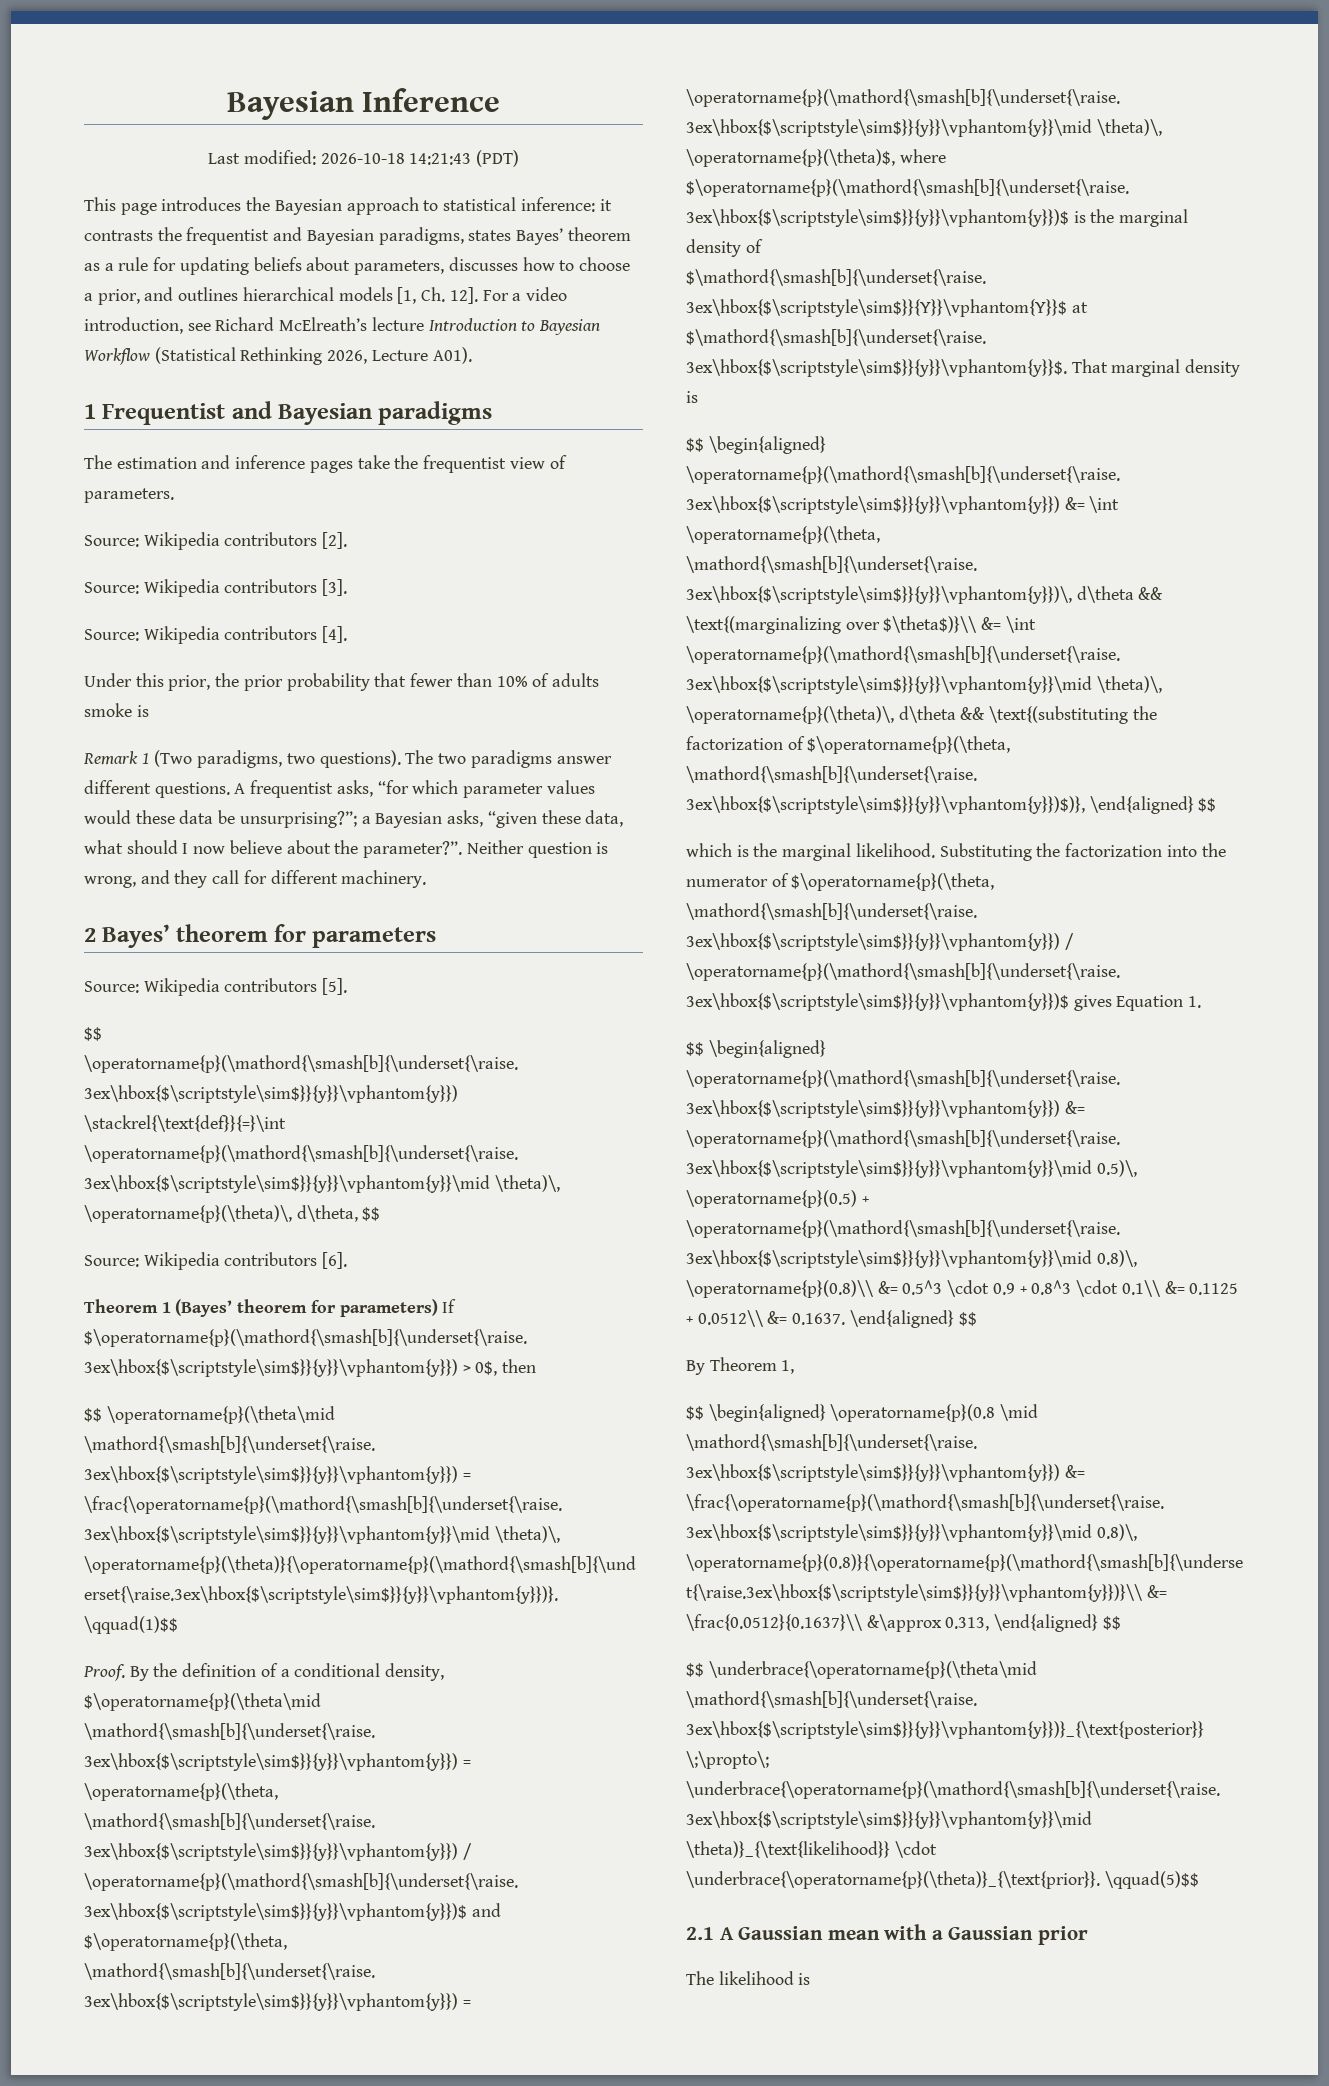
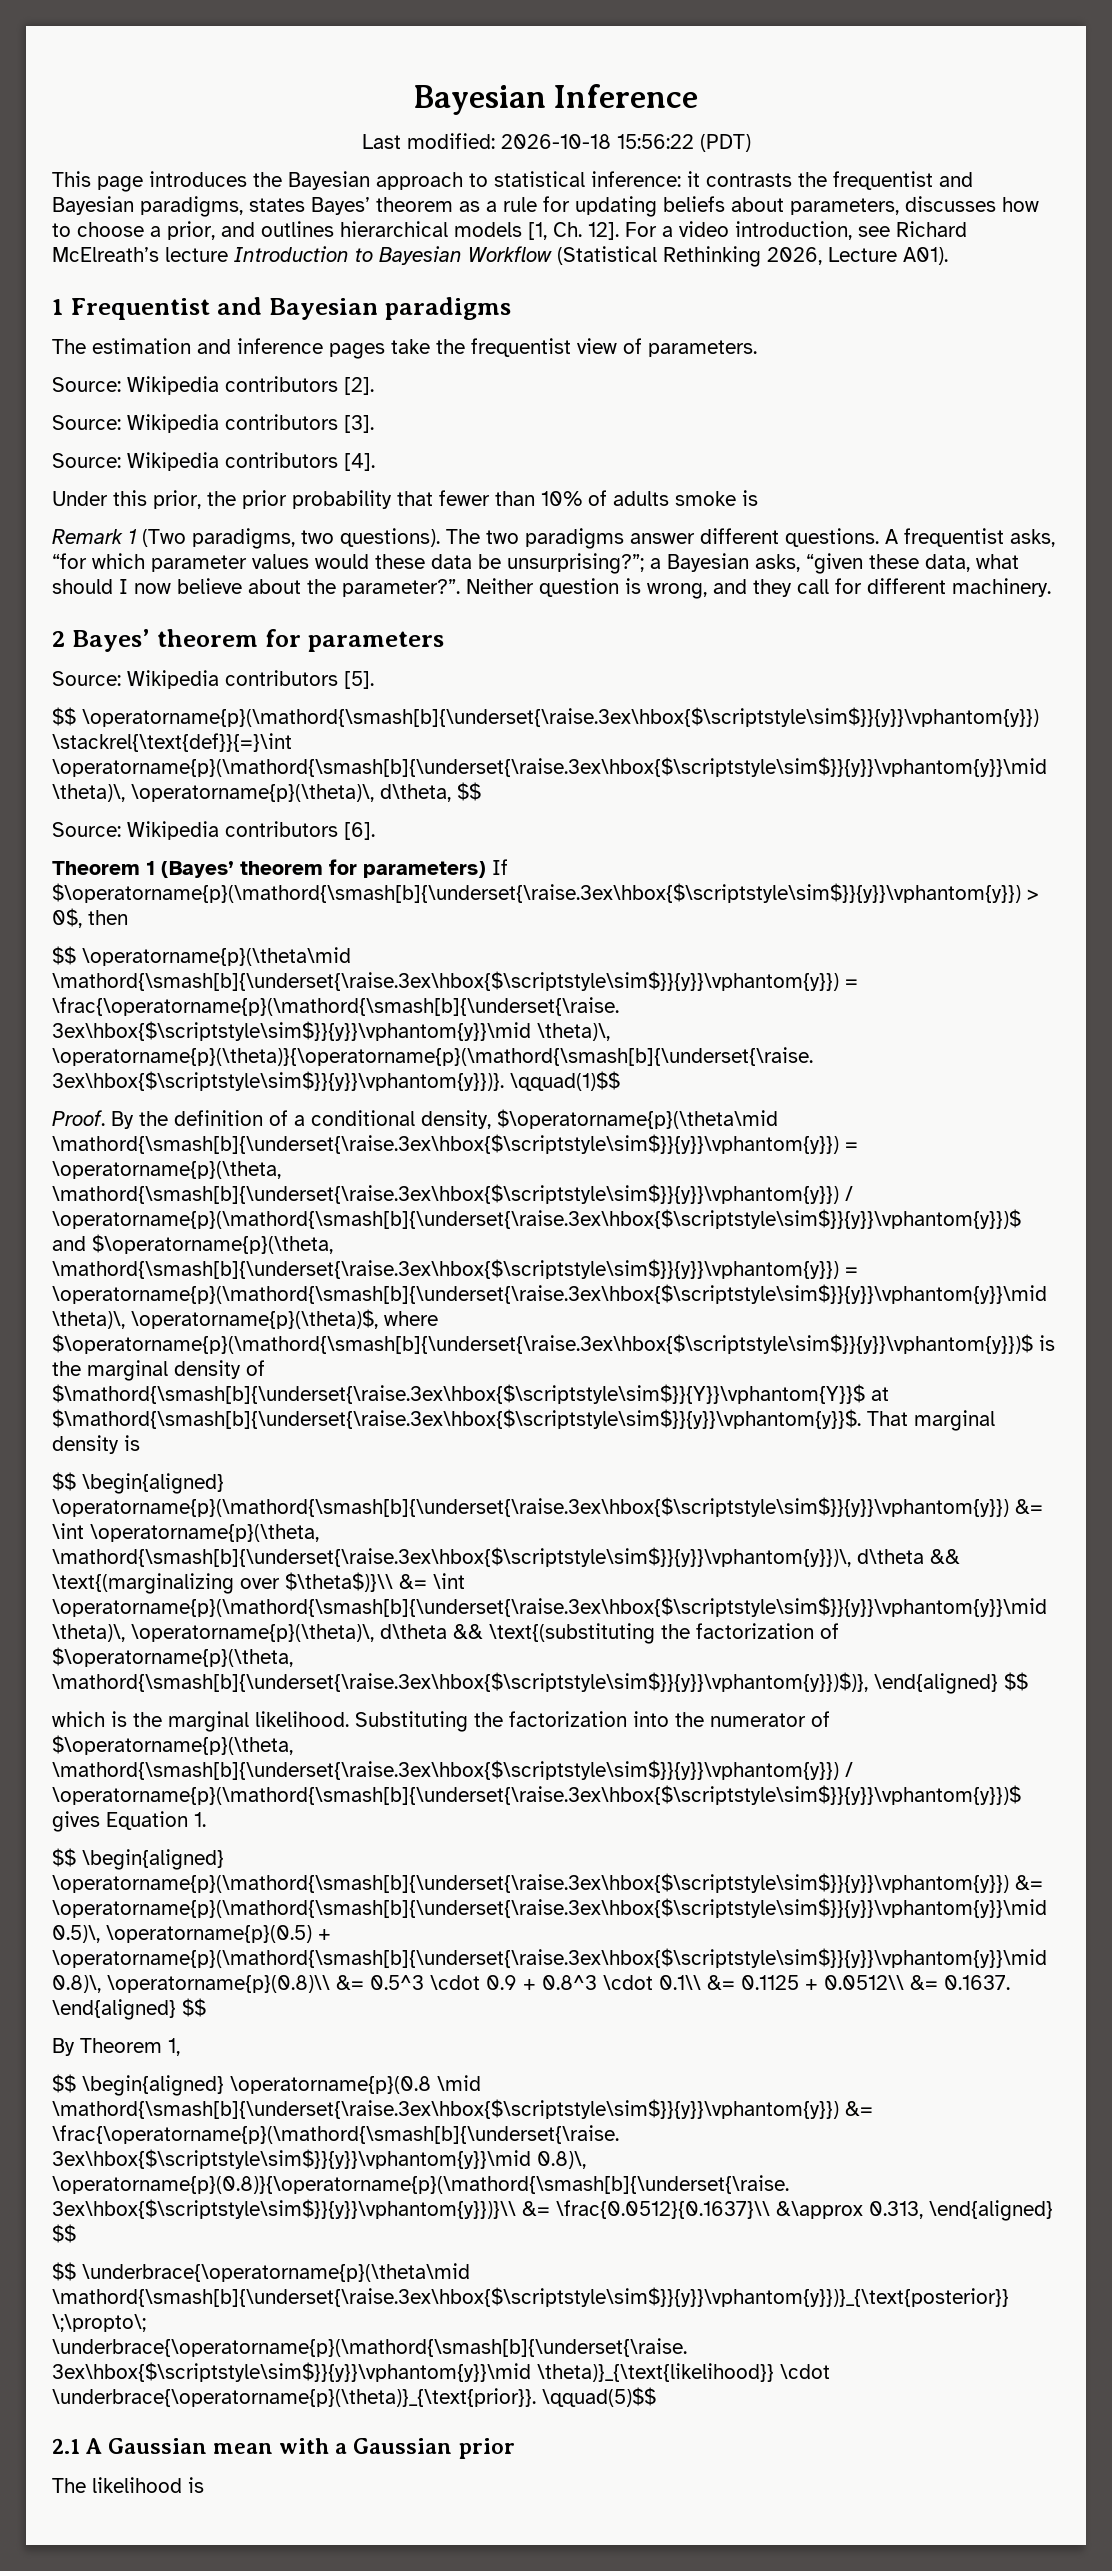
- Last modified: 2026-10-18 14:21:43 (PDT)
+ Last modified: 2026-10-18 15:56:22 (PDT)

